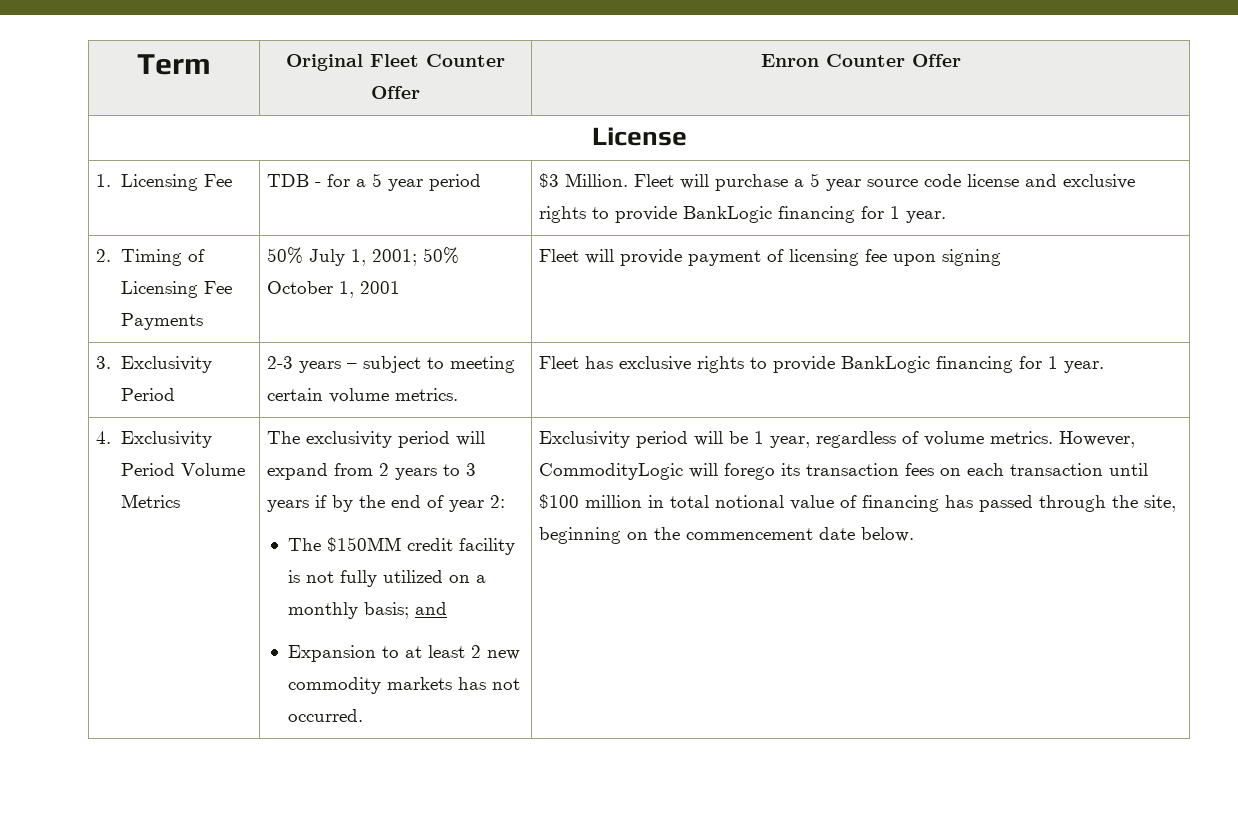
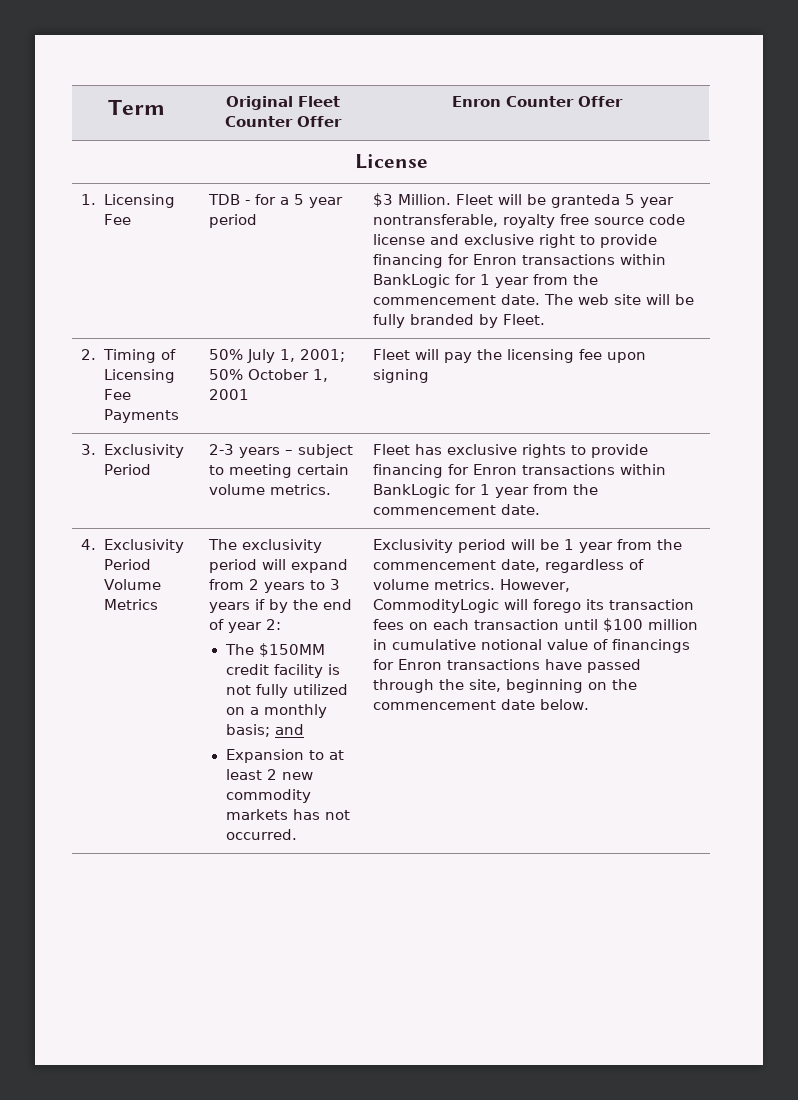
- Fleet will purchase a 5 year source code license and exclusive rights to provide BankLogic financing for 1 year.
+ Fleet will be granteda 5 year nontransferable, royalty free source code license and exclusive right to provide financing for Enron transactions within BankLogic for 1 year from the commencement date. The web site will be fully branded by Fleet.
- 2. Timing of Licensing Fee Payments | 50% July 1, 2001; 50% October 1, 2001 | Fleet will provide payment of licensing fee upon signing
+ 2. Timing of Licensing Fee Payments | 50% July 1, 2001; 50% October 1, 2001 | Fleet will pay the licensing fee upon signing
- 3. Exclusivity Period | 2-3 years – subject to meeting certain volume metrics. | Fleet has exclusive rights to provide BankLogic financing for 1 year.
+ 3. Exclusivity Period | 2-3 years – subject to meeting certain volume metrics. | Fleet has exclusive rights to provide financing for Enron transactions within BankLogic for 1 year from the commencement date.
- Exclusivity period will be 1 year, regardless of volume metrics.
+ Exclusivity period will be 1 year from the commencement date, regardless of volume metrics.
- However, CommodityLogic will forego its transaction fees on each transaction until $100 million in total notional value of financing has passed through the site, beginning on the commencement date below.
+ However, CommodityLogic will forego its transaction fees on each transaction until $100 million in cumulative notional value of financings for Enron transactions have passed through the site, beginning on the commencement date below.

